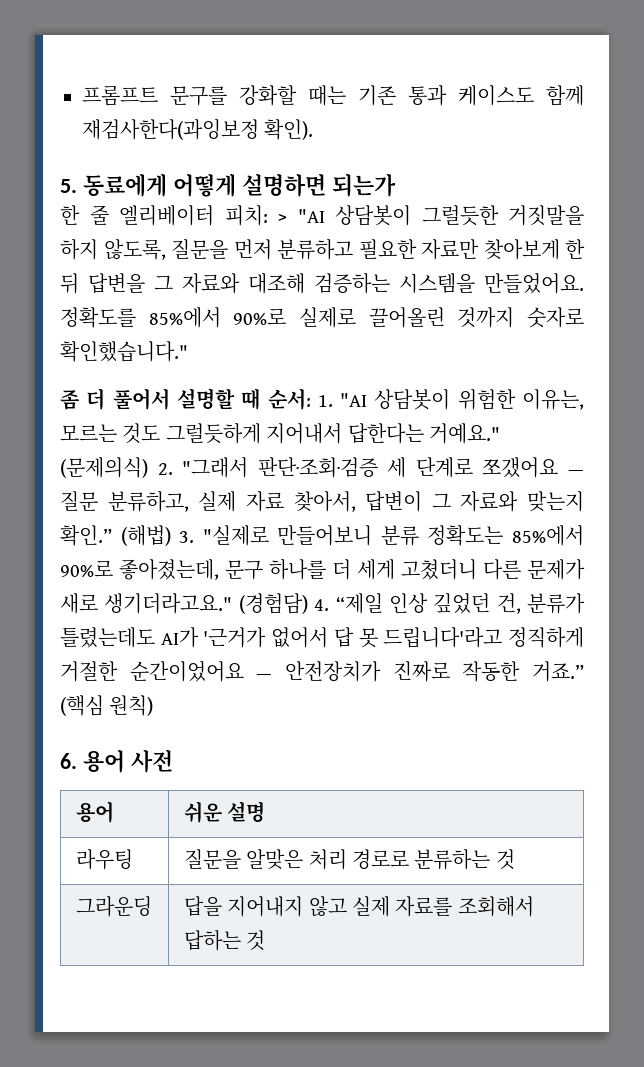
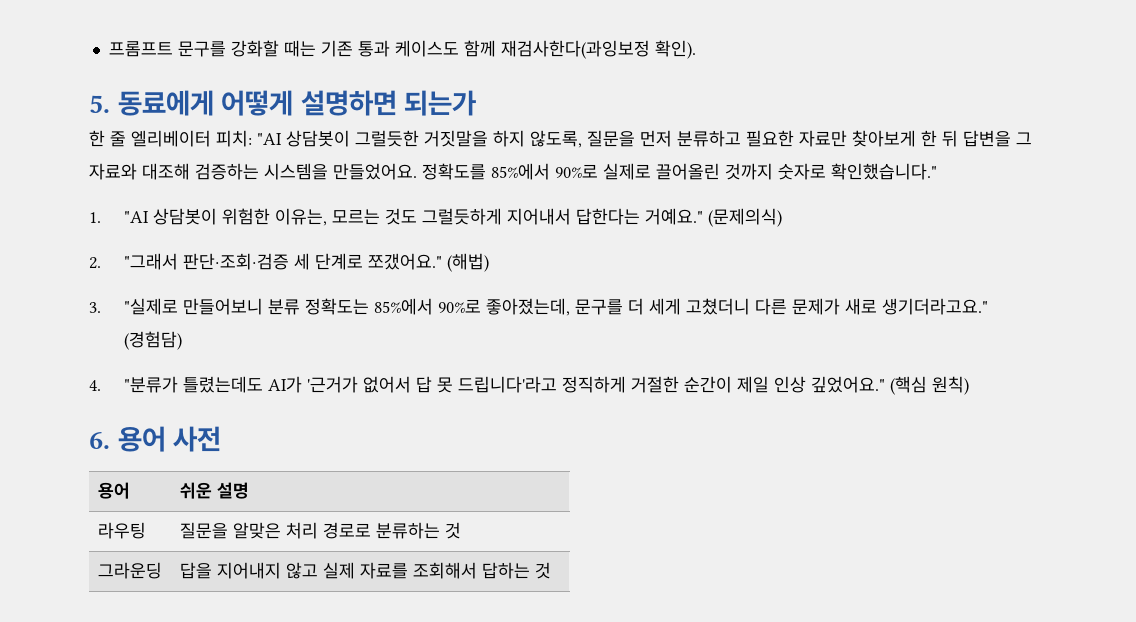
- 한 줄 엘리베이터 피치: > "AI 상담봇이 그럴듯한 거짓말을 하지 않도록, 질문을 먼저 분류하고 필요한 자료만 찾아보게 한 뒤 답변을 그 자료와 대조해 검증하는 시스템을 만들었어요.
+ 한 줄 엘리베이터 피치: "AI 상담봇이 그럴듯한 거짓말을 하지 않도록, 질문을 먼저 분류하고 필요한 자료만 찾아보게 한 뒤 답변을 그 자료와 대조해 검증하는 시스템을 만들었어요.
- 좀 더 풀어서 설명할 때 순서: 1. "AI 상담봇이 위험한 이유는, 모르는 것도 그럴듯하게 지어내서 답한다는 거예요."
+ 1. "AI 상담봇이 위험한 이유는, 모르는 것도 그럴듯하게 지어내서 답한다는 거예요."
- (문제의식) 2. "그래서 판단·조회·검증 세 단계로 쪼갰어요 — 질문 분류하고, 실제 자료 찾아서, 답변이 그 자료와 맞는지 확인.”
+ (문제의식)
+ 2. "그래서 판단·조회·검증 세 단계로 쪼갰어요."
- (해법) 3. "실제로 만들어보니 분류 정확도는 85%에서 90%로 좋아졌는데, 문구 하나를 더 세게 고쳤더니 다른 문제가 새로 생기더라고요."
+ (해법)
+ 3. "실제로 만들어보니 분류 정확도는 85%에서 90%로 좋아졌는데, 문구를 더 세게 고쳤더니 다른 문제가 새로 생기더라고요."
- (경험담) 4. “제일 인상 깊었던 건, 분류가 틀렸는데도 AI가 '근거가 없어서 답 못 드립니다'라고 정직하게 거절한 순간이었어요 — 안전장치가 진짜로 작동한 거죠.”
+ (경험담)
+ 4. "분류가 틀렸는데도 AI가 '근거가 없어서 답 못 드립니다'라고 정직하게 거절한 순간이 제일 인상 깊었어요."

